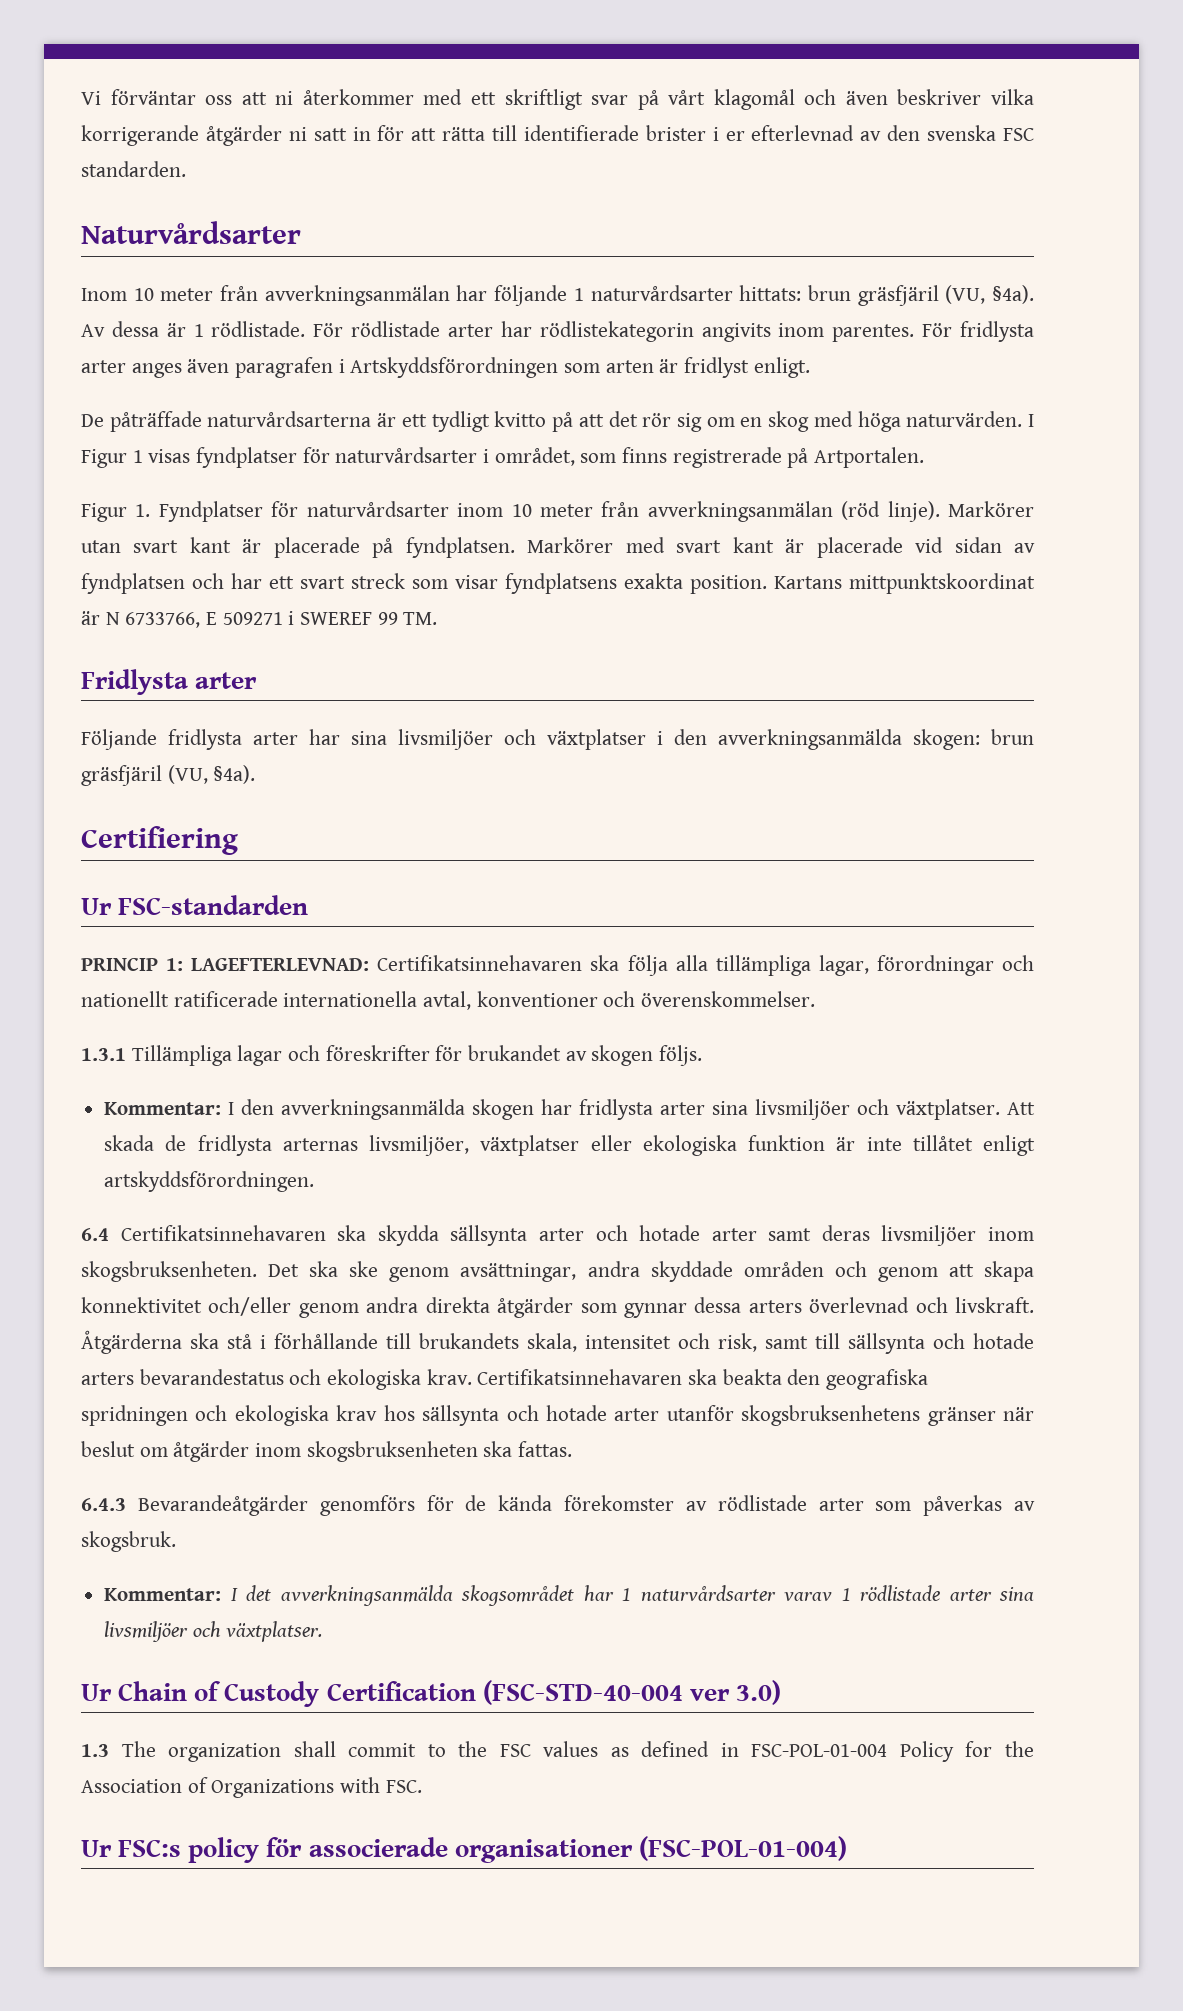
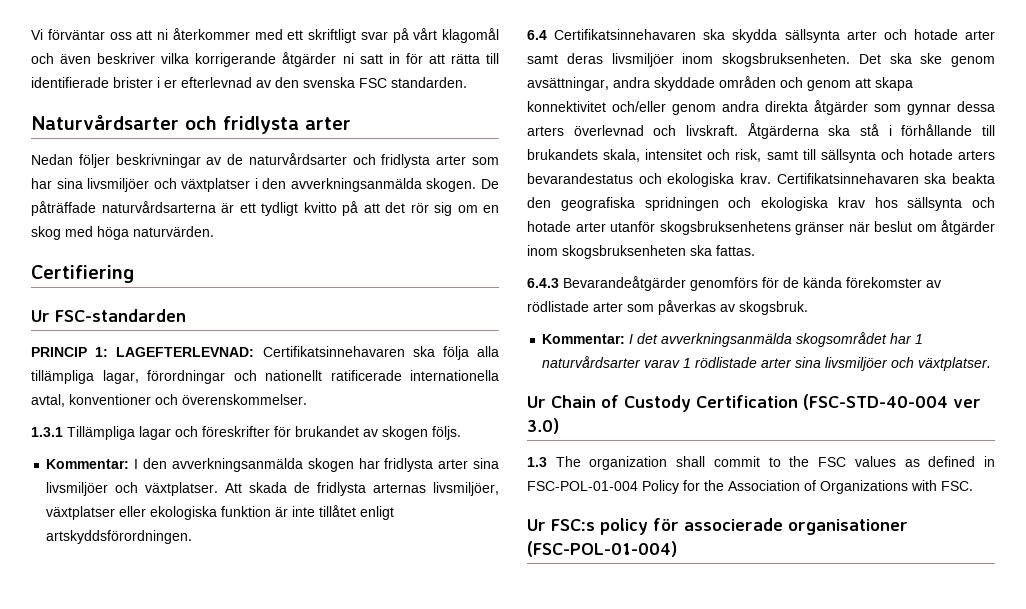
- Naturvårdsarter
- Inom 10 meter från avverkningsanmälan har följande 1 naturvårdsarter hittats: brun gräsfjäril (VU, §4a). Av dessa är 1 rödlistade. För rödlistade arter har rödlistekategorin angivits inom parentes. För fridlysta arter anges även paragrafen i Artskyddsförordningen som arten är fridlyst enligt.
- De påträffade naturvårdsarterna är ett tydligt kvitto på att det rör sig om en skog med höga naturvärden. I Figur 1 visas fyndplatser för naturvårdsarter i området, som finns registrerade på Artportalen.
- Figur 1. Fyndplatser för naturvårdsarter inom 10 meter från avverkningsanmälan (röd linje). Markörer utan svart kant är placerade på fyndplatsen. Markörer med svart kant är placerade vid sidan av fyndplatsen och har ett svart streck som visar fyndplatsens exakta position. Kartans mittpunktskoordinat är N 6733766, E 509271 i SWEREF 99 TM.
- Fridlysta arter
- Följande fridlysta arter har sina livsmiljöer och växtplatser i den avverkningsanmälda skogen: brun gräsfjäril (VU, §4a).
+ Naturvårdsarter och fridlysta arter
+ Nedan följer beskrivningar av de naturvårdsarter och fridlysta arter som har sina livsmiljöer och växtplatser i den avverkningsanmälda skogen. De påträffade naturvårdsarterna är ett tydligt kvitto på att det rör sig om en skog med höga naturvärden.

